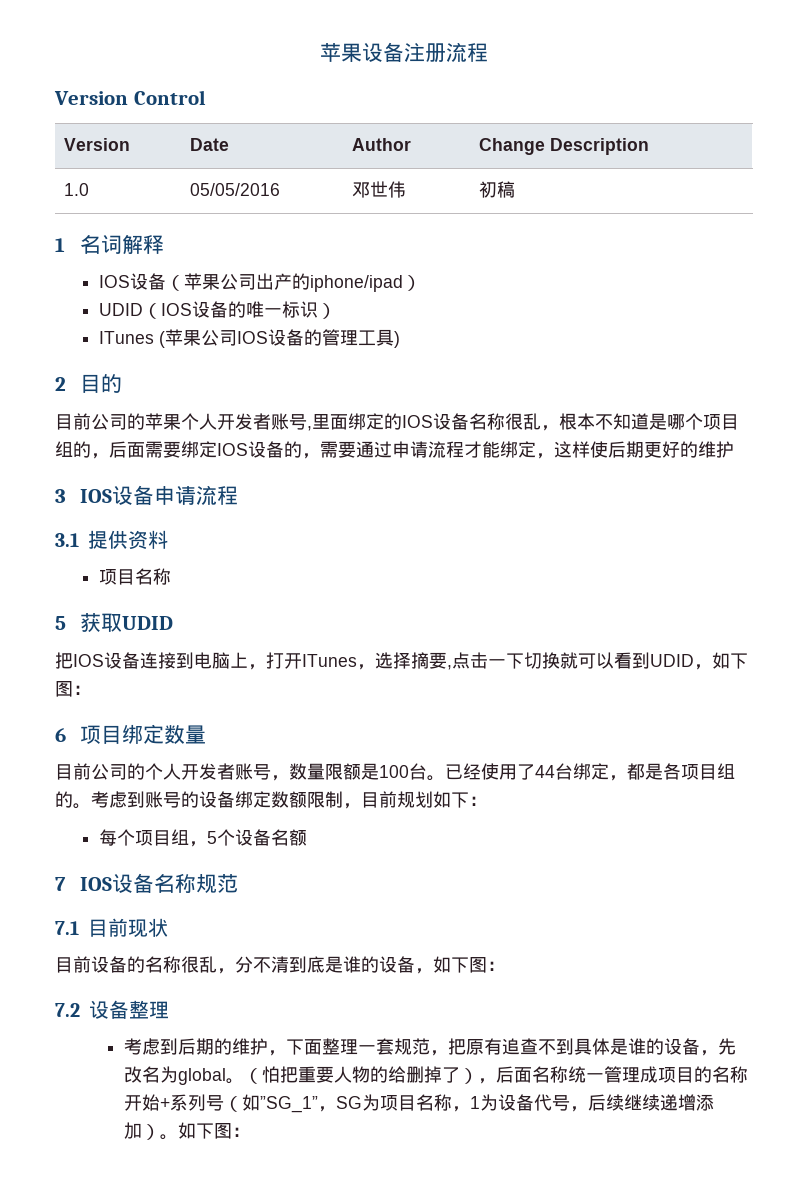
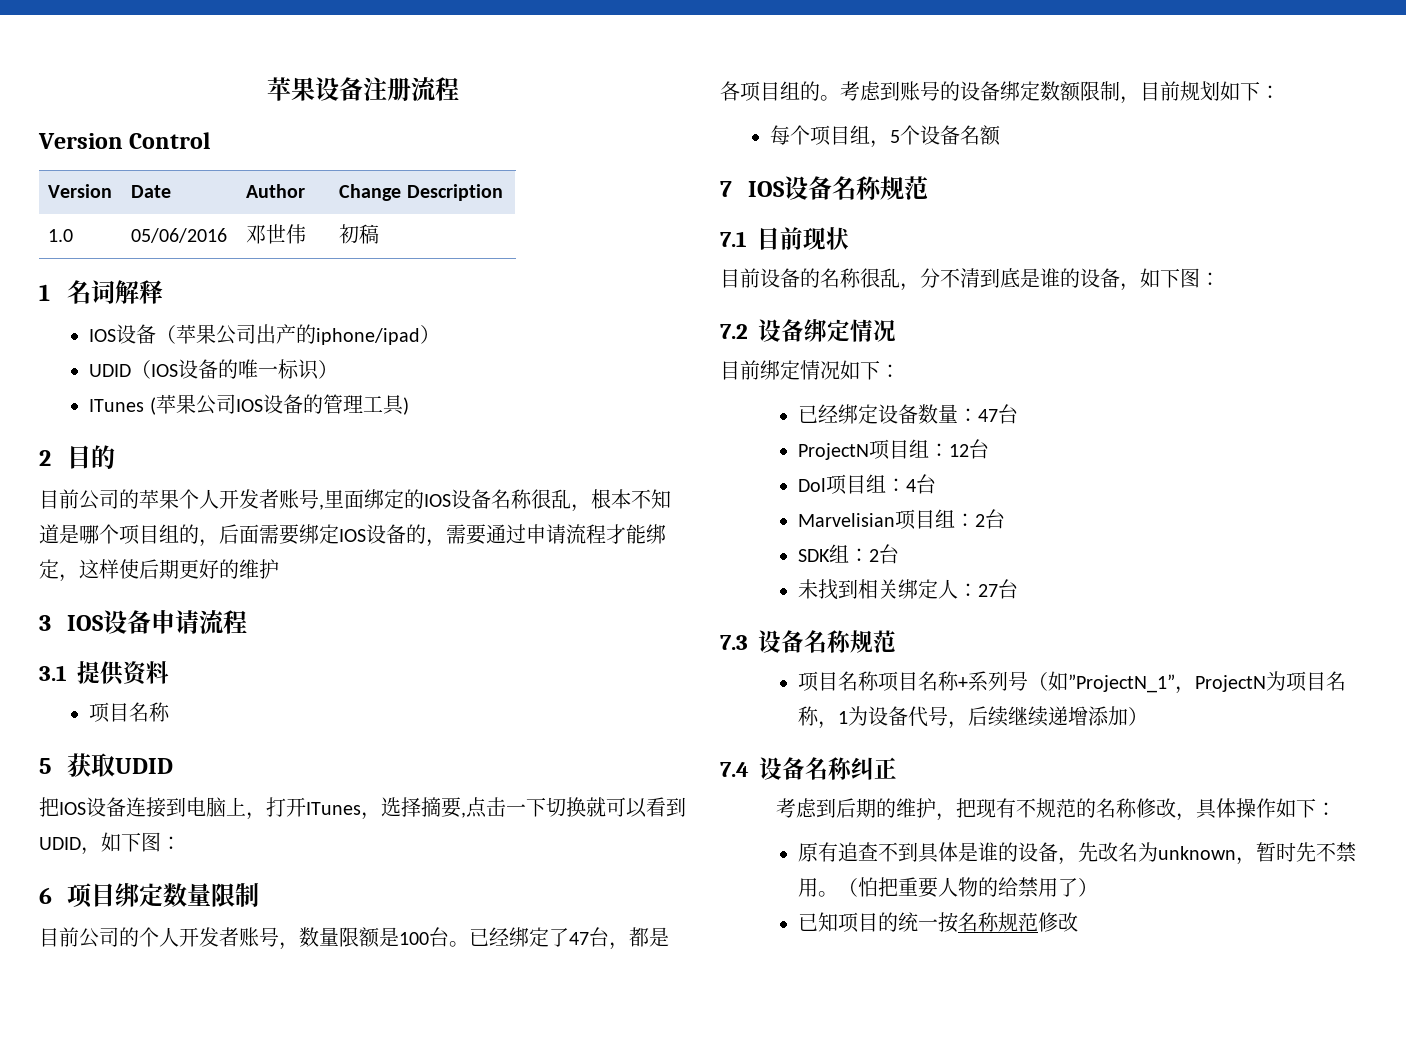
- 1.0 | 05/05/2016 | 邓世伟 | 初稿
+ 1.0 | 05/06/2016 | 邓世伟 | 初稿
- 6项目绑定数量
+ 6项目绑定数量限制
- 已经使用了44台绑定，都是各项目组的。
+ 已经绑定了47台，都是各项目组的。
- 7.2设备整理
- 考虑到后期的维护，下面整理一套规范，把原有追查不到具体是谁的设备，先改名为global。（怕把重要人物的给删掉了），后面名称统一管理成项目的名称开始+系列号（如”SG_1”，SG为项目名称，1为设备代号，后续继续递增添加）。如下图：
+ 7.2设备绑定情况
+ 目前绑定情况如下：
+ 已经绑定设备数量：47台
+ ProjectN项目组：12台
+ Dol项目组：4台
+ Marvelisian项目组：2台
+ SDK组：2台
+ 未找到相关绑定人：27台
+ 7.3设备名称规范
+ 项目名称项目名称+系列号（如”ProjectN_1”，ProjectN为项目名称，1为设备代号，后续继续递增添加）
+ 7.4设备名称纠正
+ 考虑到后期的维护，把现有不规范的名称修改，具体操作如下：
+ 原有追查不到具体是谁的设备，先改名为unknown，暂时先不禁用。（怕把重要人物的给禁用了）
+ 已知项目的统一按名称规范修改

